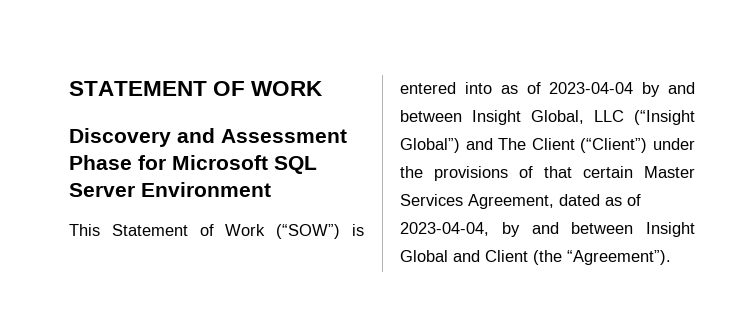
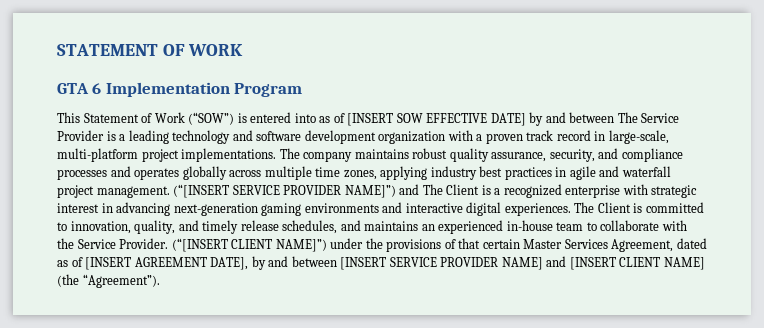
- Discovery and Assessment Phase for Microsoft SQL Server Environment
+ GTA 6 Implementation Program
- This Statement of Work (“SOW”) is entered into as of 2023-04-04 by and between Insight Global, LLC (“Insight Global”) and The Client (“Client”) under the provisions of that certain Master Services Agreement, dated as of 2023-04-04, by and between Insight Global and Client (the “Agreement”).
+ This Statement of Work (“SOW”) is entered into as of [INSERT SOW EFFECTIVE DATE] by and between The Service Provider is a leading technology and software development organization with a proven track record in large-scale, multi-platform project implementations. The company maintains robust quality assurance, security, and compliance processes and operates globally across multiple time zones, applying industry best practices in agile and waterfall project management. (“[INSERT SERVICE PROVIDER NAME]”) and The Client is a recognized enterprise with strategic interest in advancing next-generation gaming environments and interactive digital experiences. The Client is committed to innovation, quality, and timely release schedules, and maintains an experienced in-house team to collaborate with the Service Provider. (“[INSERT CLIENT NAME]”) under the provisions of that certain Master Services Agreement, dated as of [INSERT AGREEMENT DATE], by and between [INSERT SERVICE PROVIDER NAME] and [INSERT CLIENT NAME] (the “Agreement”).

